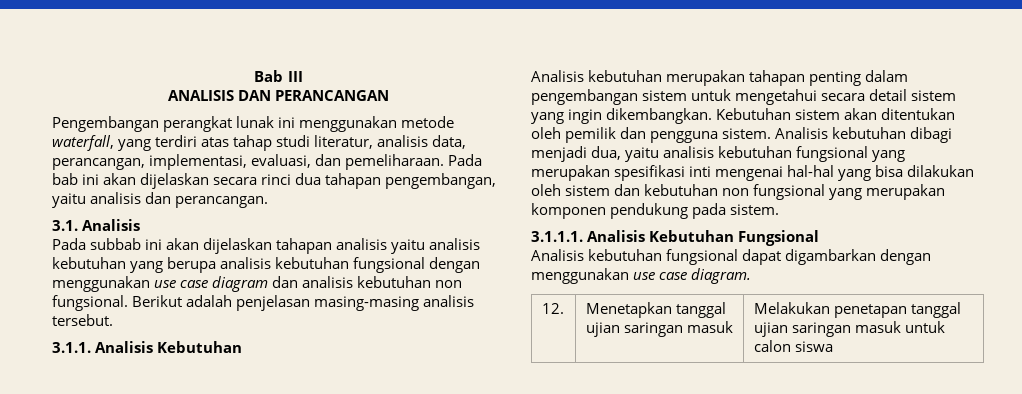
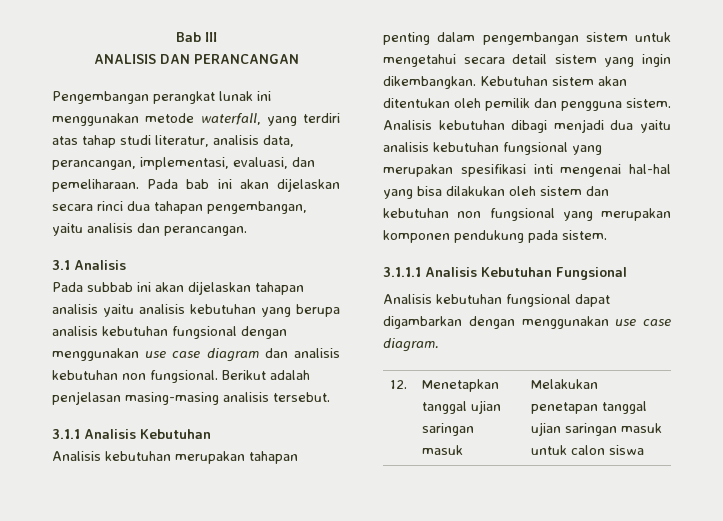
- 3.1. Analisis
+ 3.1 Analisis
- 3.1.1. Analisis Kebutuhan
+ 3.1.1 Analisis Kebutuhan
- Analisis kebutuhan dibagi menjadi dua, yaitu analisis kebutuhan fungsional yang merupakan spesifikasi inti mengenai hal-hal yang bisa dilakukan oleh sistem dan kebutuhan non fungsional yang merupakan komponen pendukung pada sistem.
+ Analisis kebutuhan dibagi menjadi dua yaitu analisis kebutuhan fungsional yang merupakan spesifikasi inti mengenai hal-hal yang bisa dilakukan oleh sistem dan kebutuhan non fungsional yang merupakan komponen pendukung pada sistem.
- 3.1.1.1. Analisis Kebutuhan Fungsional
+ 3.1.1.1 Analisis Kebutuhan Fungsional

